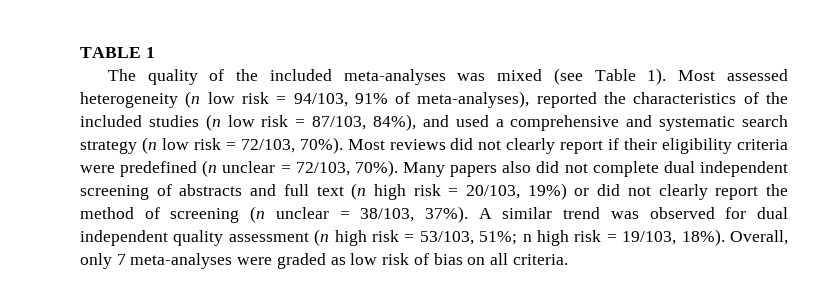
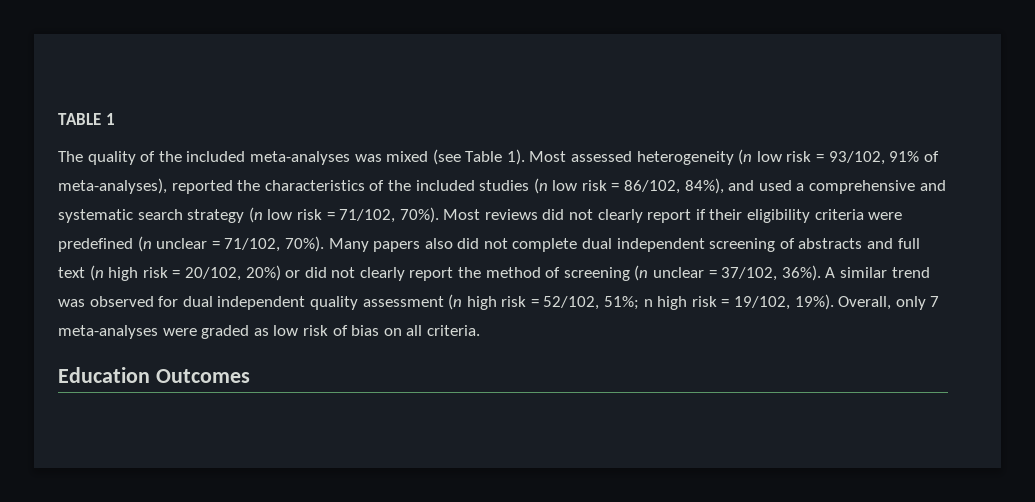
- Most assessed heterogeneity (n low risk = 94/103, 91% of meta-analyses), reported the characteristics of the included studies (n low risk = 87/103, 84%), and used a comprehensive and systematic search strategy (n low risk = 72/103, 70%).
+ Most assessed heterogeneity (n low risk = 93/102, 91% of meta-analyses), reported the characteristics of the included studies (n low risk = 86/102, 84%), and used a comprehensive and systematic search strategy (n low risk = 71/102, 70%).
- Most reviews did not clearly report if their eligibility criteria were predefined (n unclear = 72/103, 70%).
+ Most reviews did not clearly report if their eligibility criteria were predefined (n unclear = 71/102, 70%).
- Many papers also did not complete dual independent screening of abstracts and full text (n high risk = 20/103, 19%) or did not clearly report the method of screening (n unclear = 38/103, 37%).
+ Many papers also did not complete dual independent screening of abstracts and full text (n high risk = 20/102, 20%) or did not clearly report the method of screening (n unclear = 37/102, 36%).
- A similar trend was observed for dual independent quality assessment (n high risk = 53/103, 51%; n high risk = 19/103, 18%).
+ A similar trend was observed for dual independent quality assessment (n high risk = 52/102, 51%; n high risk = 19/102, 19%).
+ Education Outcomes

